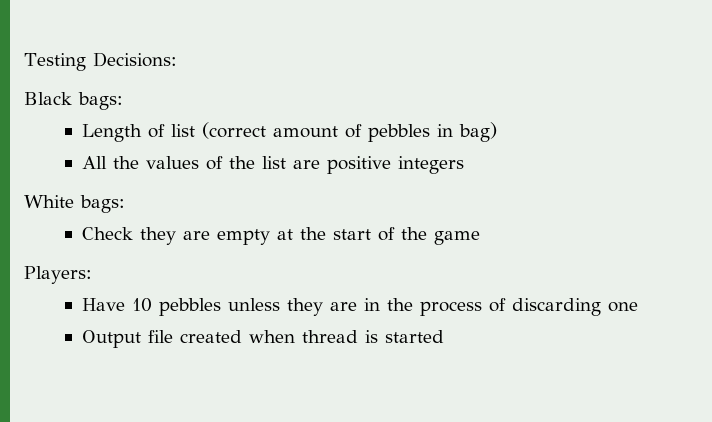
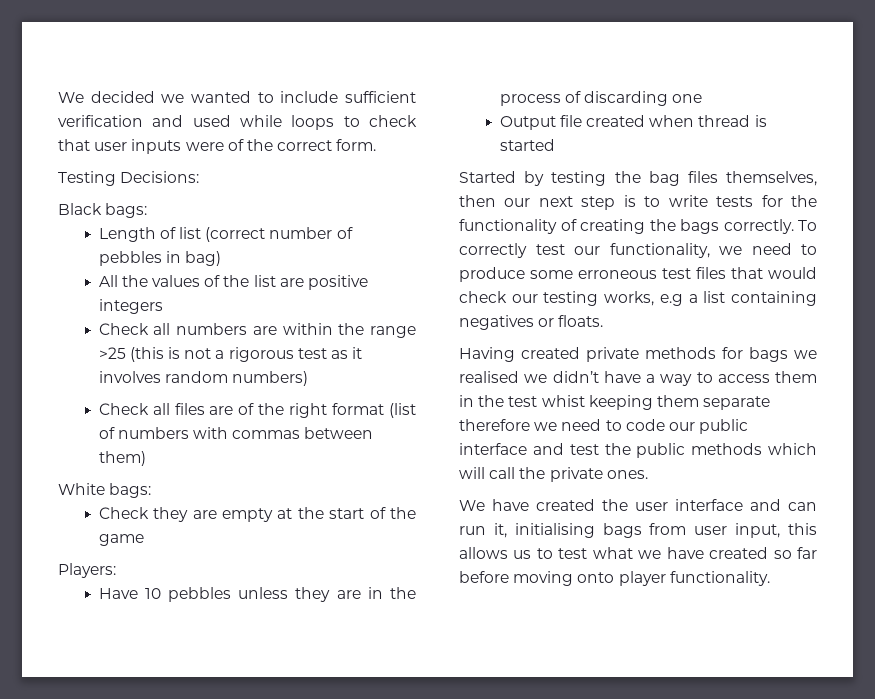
+ We decided we wanted to include sufficient verification and used while loops to check that user inputs were of the correct form.
- Length of list (correct amount of pebbles in bag)
+ Length of list (correct number of pebbles in bag)
+ Check all numbers are within the range >25 (this is not a rigorous test as it involves random numbers)
+ Check all files are of the right format (list of numbers with commas between them)
+ Started by testing the bag files themselves, then our next step is to write tests for the functionality of creating the bags correctly. To correctly test our functionality, we need to produce some erroneous test files that would check our testing works, e.g a list containing negatives or floats.
+ Having created private methods for bags we realised we didn’t have a way to access them in the test whist keeping them separate therefore we need to code our public interface and test the public methods which will call the private ones.
+ We have created the user interface and can run it, initialising bags from user input, this allows us to test what we have created so far before moving onto player functionality.

